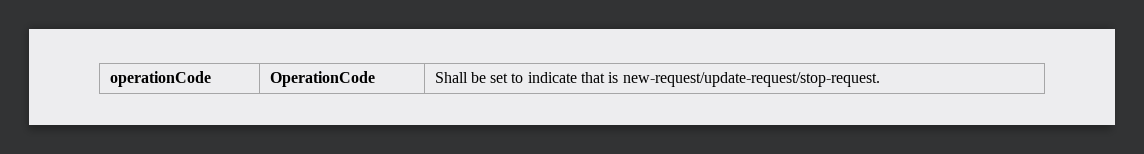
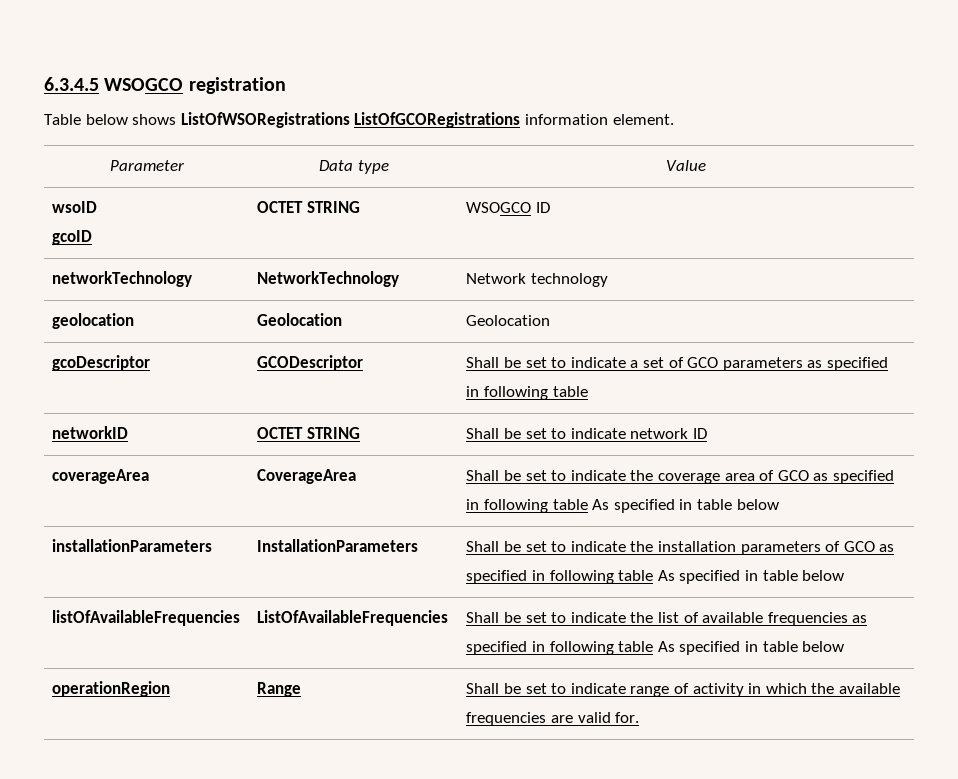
- operationCode | OperationCode | Shall be set to indicate that is new-request/update-request/stop-request.
+ 6.3.4.5 WSOGCO registration
+ Table below shows ListOfWSORegistrations ListOfGCORegistrations information element.
+ Parameter | Data type | Value
+ wsoID
+ gcoID | OCTET STRING | WSOGCO ID
+ networkTechnology | NetworkTechnology | Network technology
+ geolocation | Geolocation | Geolocation
+ gcoDescriptor | GCODescriptor | Shall be set to indicate a set of GCO parameters as specified in following table
+ networkID | OCTET STRING | Shall be set to indicate network ID
+ coverageArea | CoverageArea | Shall be set to indicate the coverage area of GCO as specified in following table As specified in table below
+ installationParameters | InstallationParameters | Shall be set to indicate the installation parameters of GCO as specified in following table As specified in table below
+ listOfAvailableFrequencies | ListOfAvailableFrequencies | Shall be set to indicate the list of available frequencies as specified in following table As specified in table below
+ operationRegion | Range | Shall be set to indicate range of activity in which the available frequencies are valid for.

